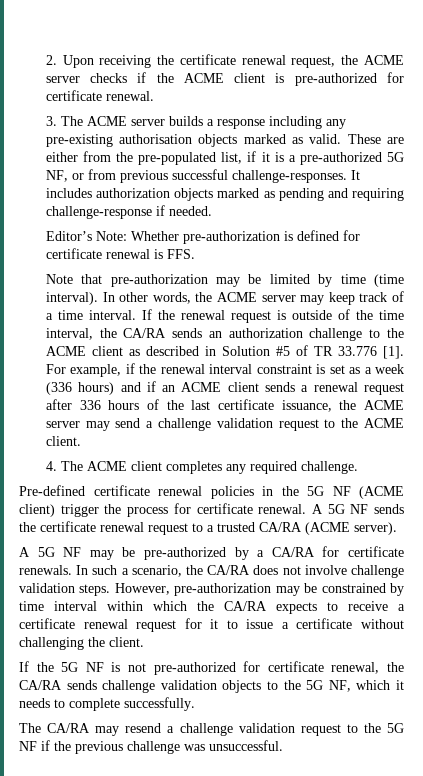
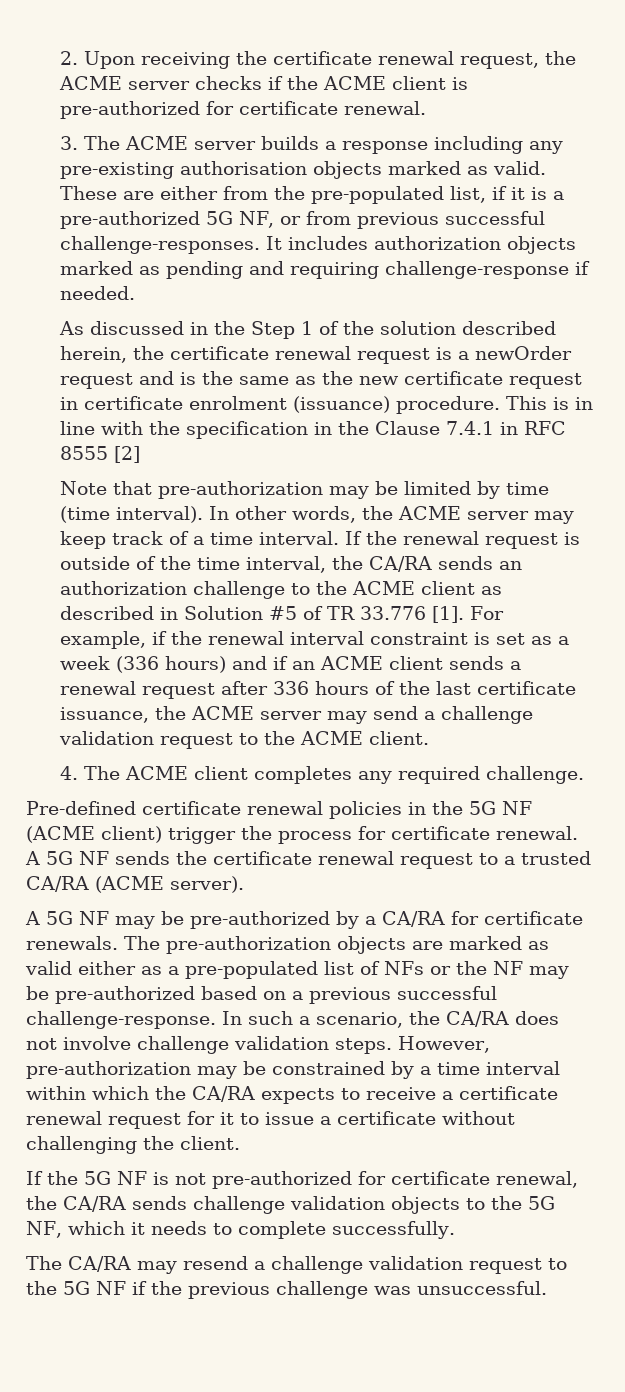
- Editor’s Note: Whether pre-authorization is defined for certificate renewal is FFS.
+ As discussed in the Step 1 of the solution described herein, the certificate renewal request is a newOrder request and is the same as the new certificate request in certificate enrolment (issuance) procedure. This is in line with the specification in the Clause 7.4.1 in RFC 8555 [2]
+ The pre-authorization objects are marked as valid either as a pre-populated list of NFs or the NF may be pre-authorized based on a previous successful challenge-response.
- However, pre-authorization may be constrained by time interval within which the CA/RA expects to receive a certificate renewal request for it to issue a certificate without challenging the client.
+ However, pre-authorization may be constrained by a time interval within which the CA/RA expects to receive a certificate renewal request for it to issue a certificate without challenging the client.

